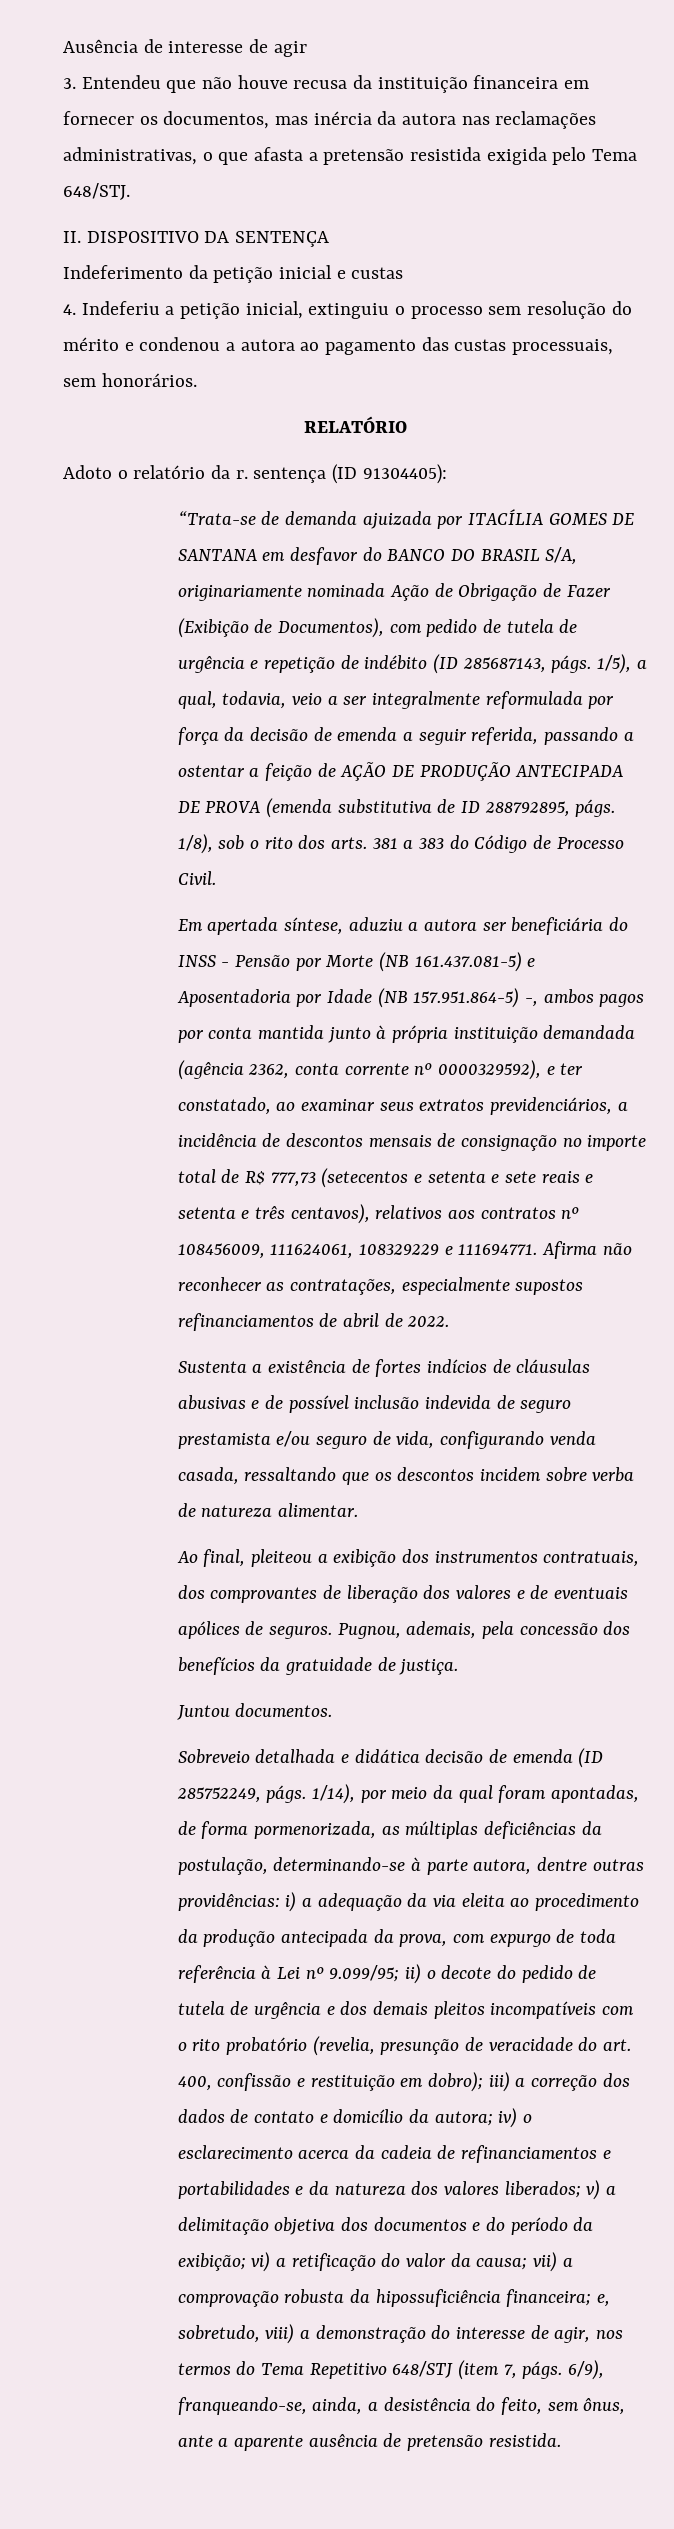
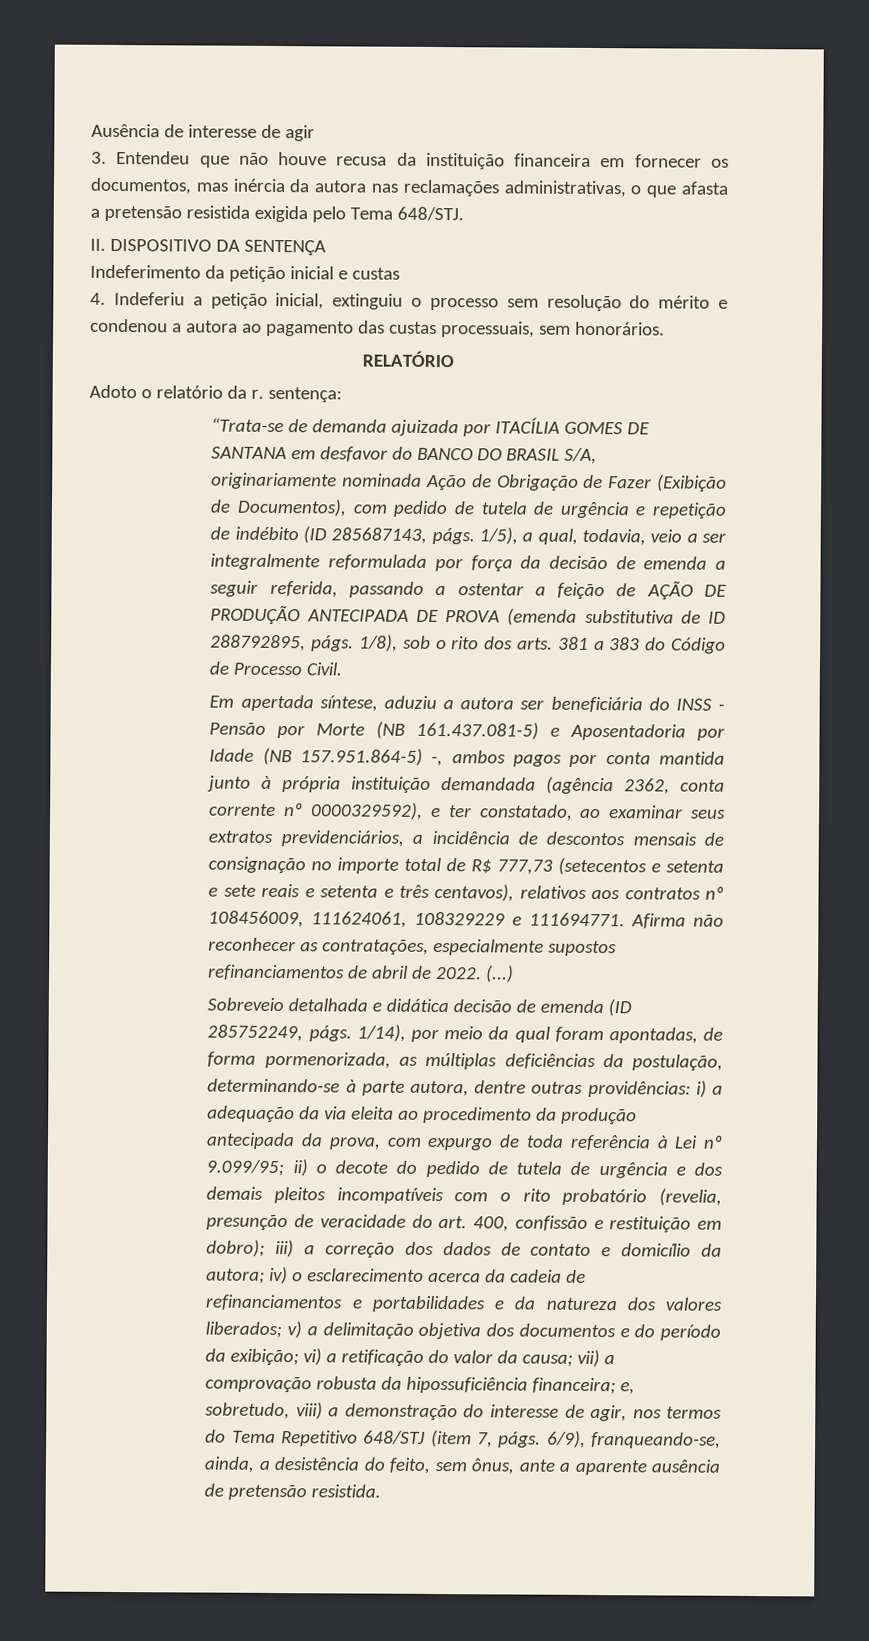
- Adoto o relatório da r. sentença (ID 91304405):
+ Adoto o relatório da r. sentença:
- Afirma não reconhecer as contratações, especialmente supostos refinanciamentos de abril de 2022.
- Sustenta a existência de fortes indícios de cláusulas abusivas e de possível inclusão indevida de seguro prestamista e/ou seguro de vida, configurando venda casada, ressaltando que os descontos incidem sobre verba de natureza alimentar.
- Ao final, pleiteou a exibição dos instrumentos contratuais, dos comprovantes de liberação dos valores e de eventuais apólices de seguros. Pugnou, ademais, pela concessão dos benefícios da gratuidade de justiça.
- Juntou documentos.
+ Afirma não reconhecer as contratações, especialmente supostos refinanciamentos de abril de 2022. (...)

